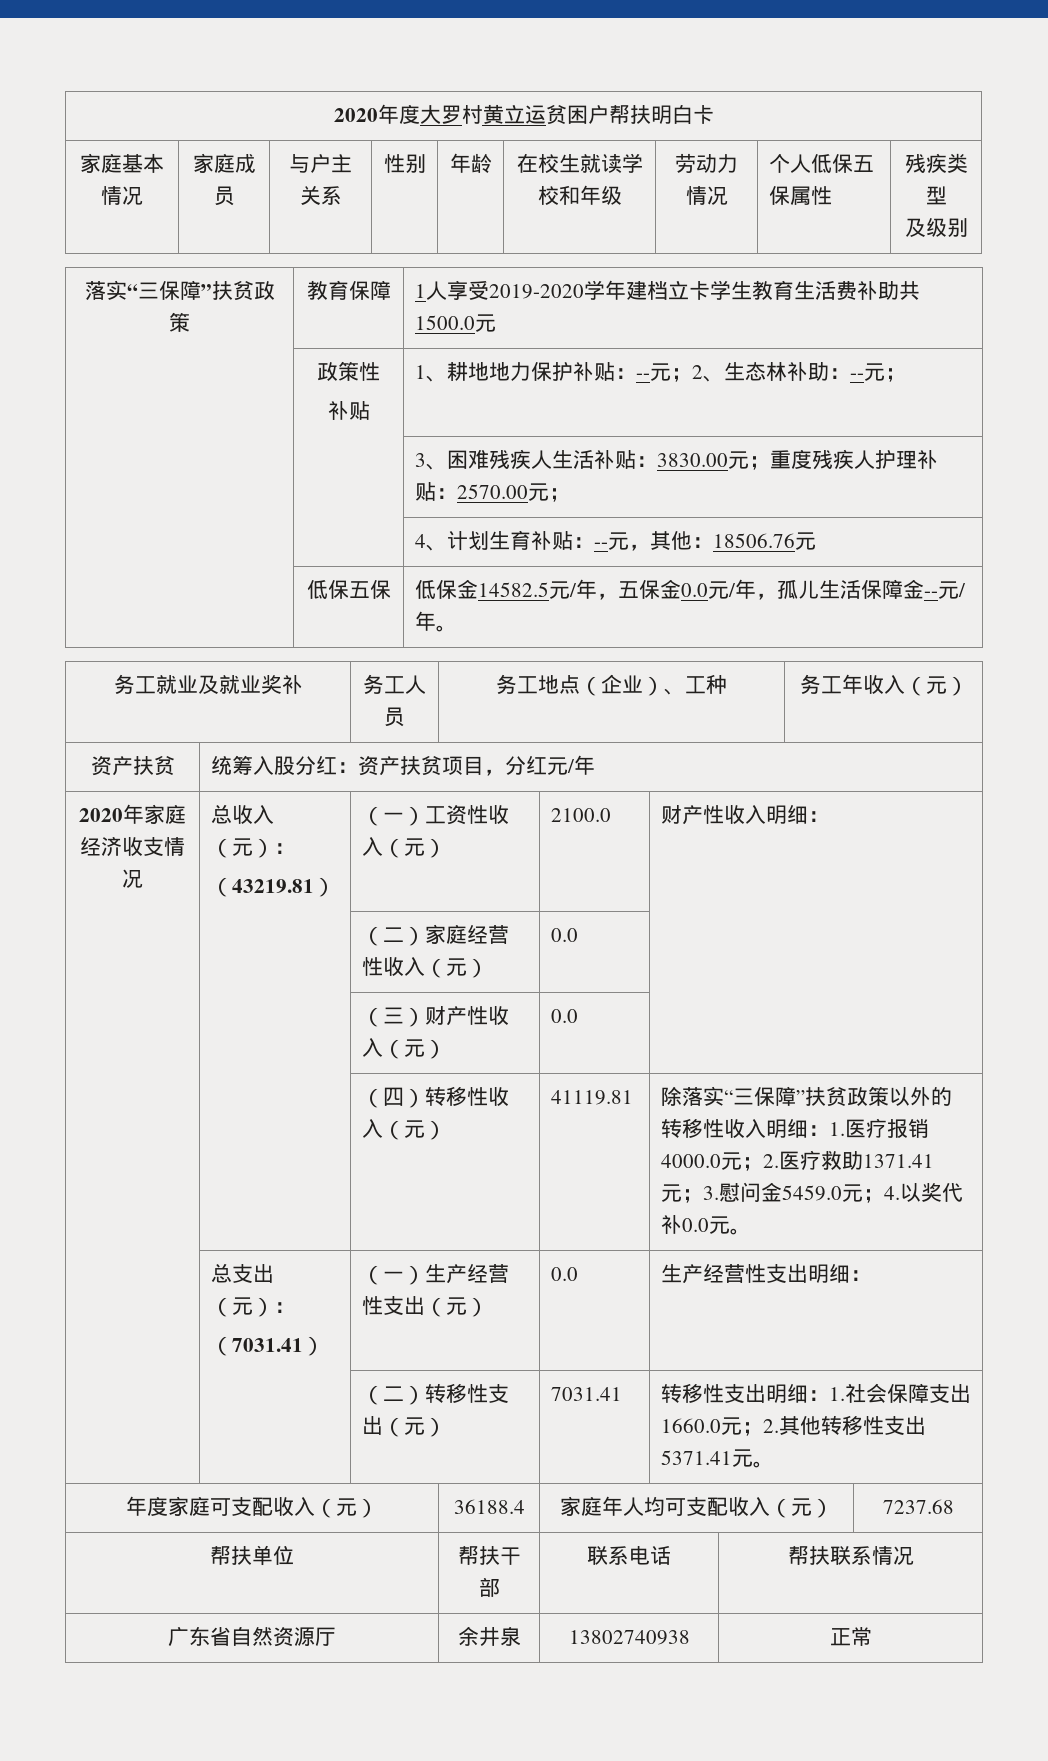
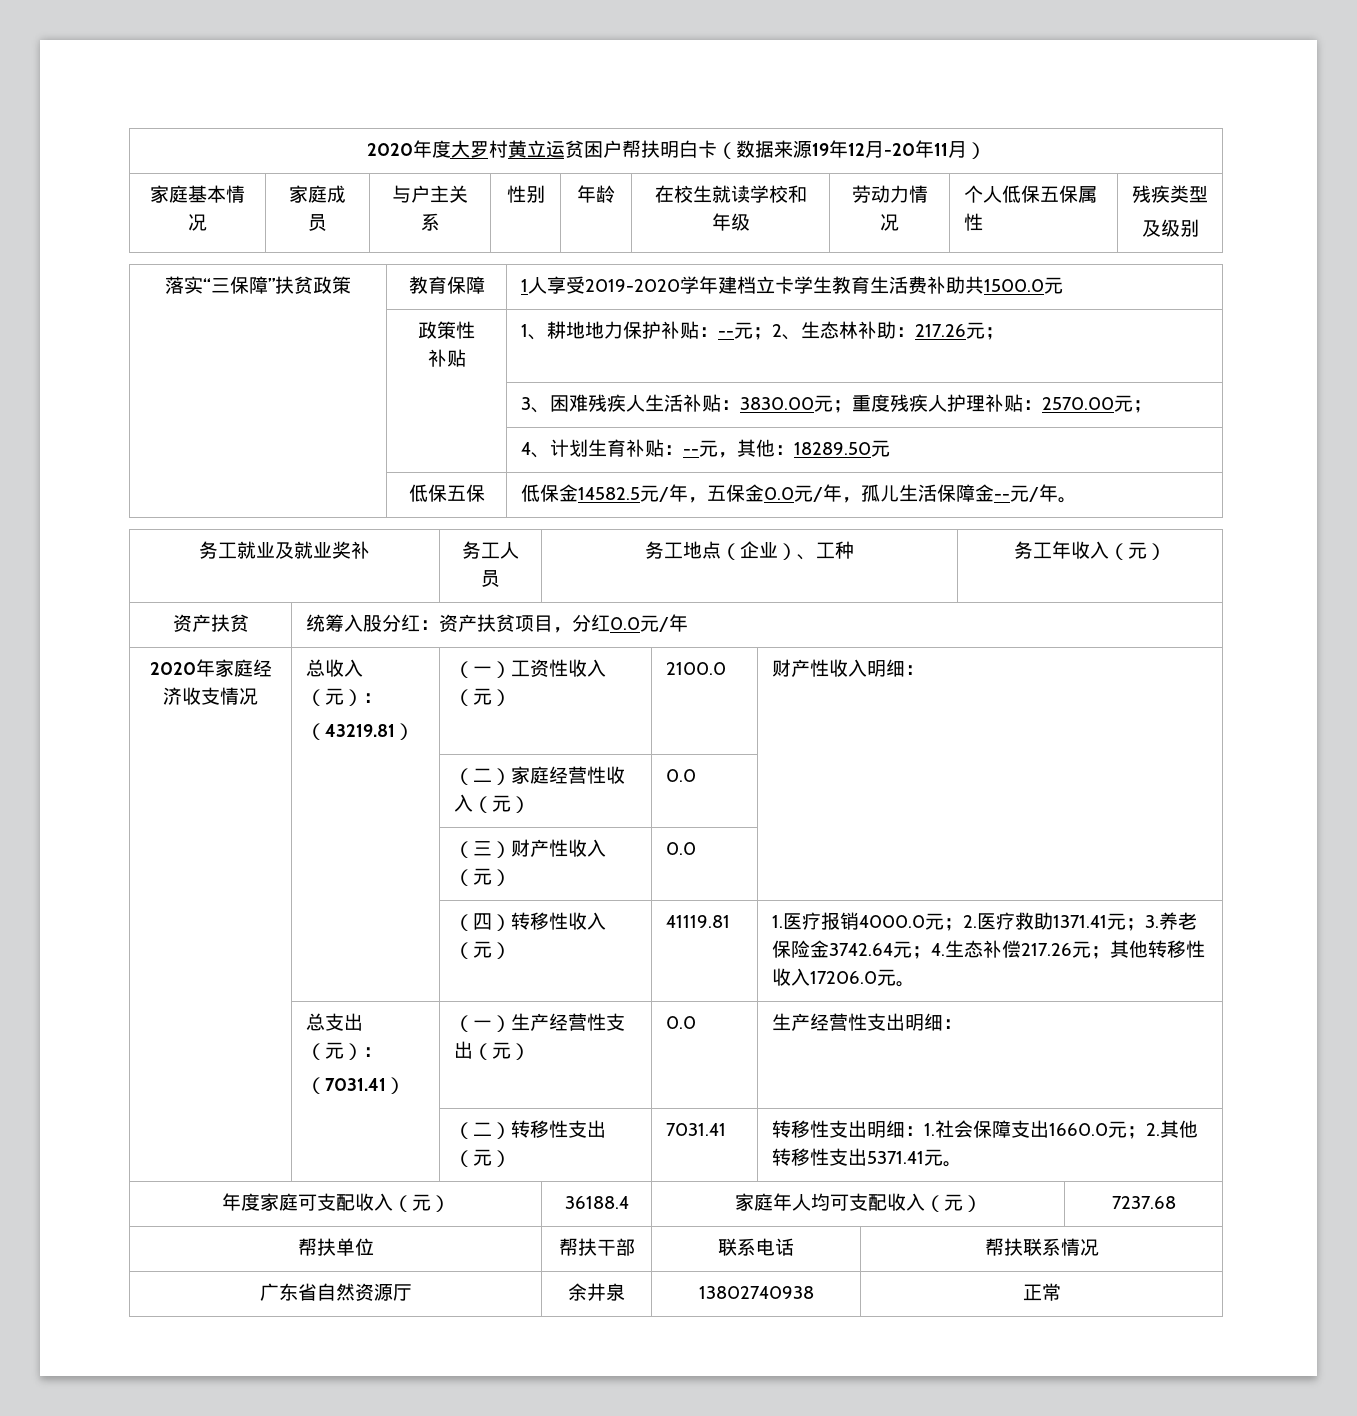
- 2020年度大罗村黄立运贫困户帮扶明白卡
+ 2020年度大罗村黄立运贫困户帮扶明白卡（数据来源19年12月-20年11月）
  | 政策性
- 补贴 | 1、耕地地力保护补贴：--元；2、生态林补助：--元；
+ 补贴 | 1、耕地地力保护补贴：--元；2、生态林补助：217.26元；
- | | 4、计划生育补贴：--元，其他：18506.76元
+ | | 4、计划生育补贴：--元，其他：18289.50元
- 资产扶贫 | 统筹入股分红：资产扶贫项目，分红元/年
+ 资产扶贫 | 统筹入股分红：资产扶贫项目，分红0.0元/年
- | | （四）转移性收入（元） | 41119.81 | 除落实“三保障”扶贫政策以外的转移性收入明细：1.医疗报销4000.0元；2.医疗救助1371.41元；3.慰问金5459.0元；4.以奖代补0.0元。
+ | | （四）转移性收入（元） | 41119.81 | 1.医疗报销4000.0元；2.医疗救助1371.41元；3.养老保险金3742.64元；4.生态补偿217.26元；其他转移性收入17206.0元。

